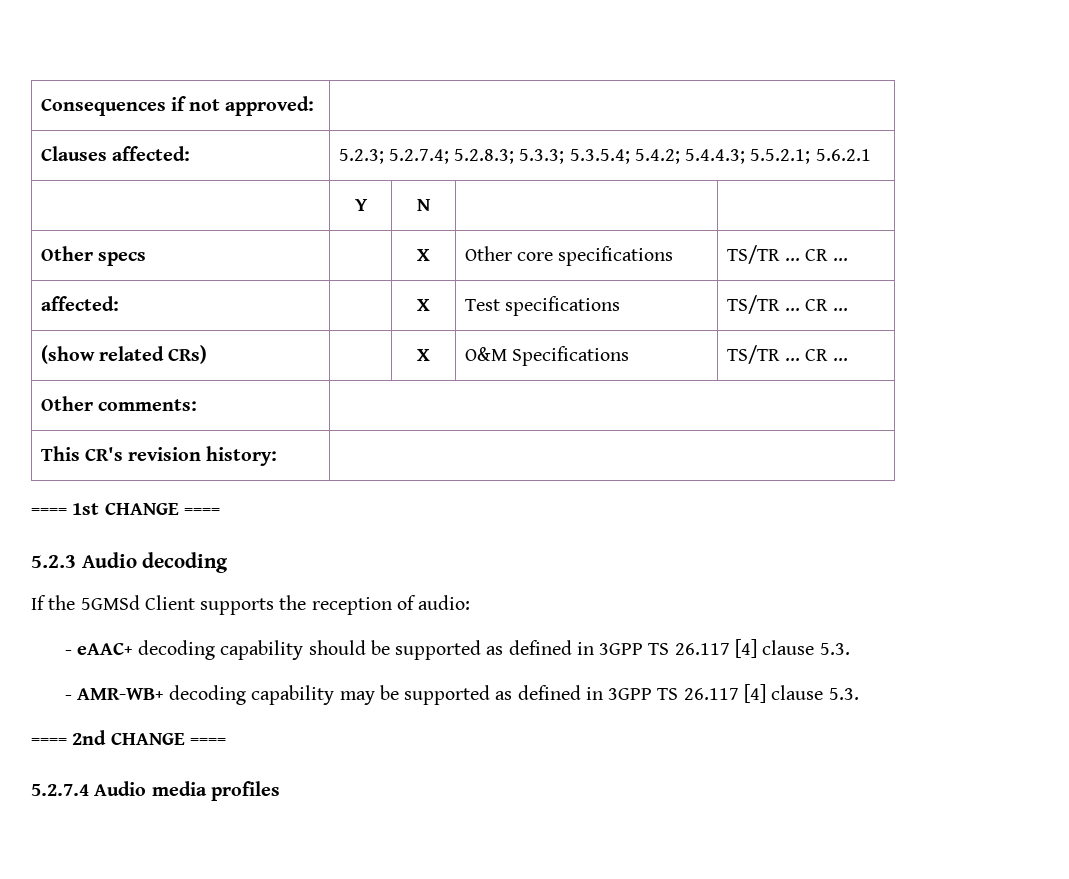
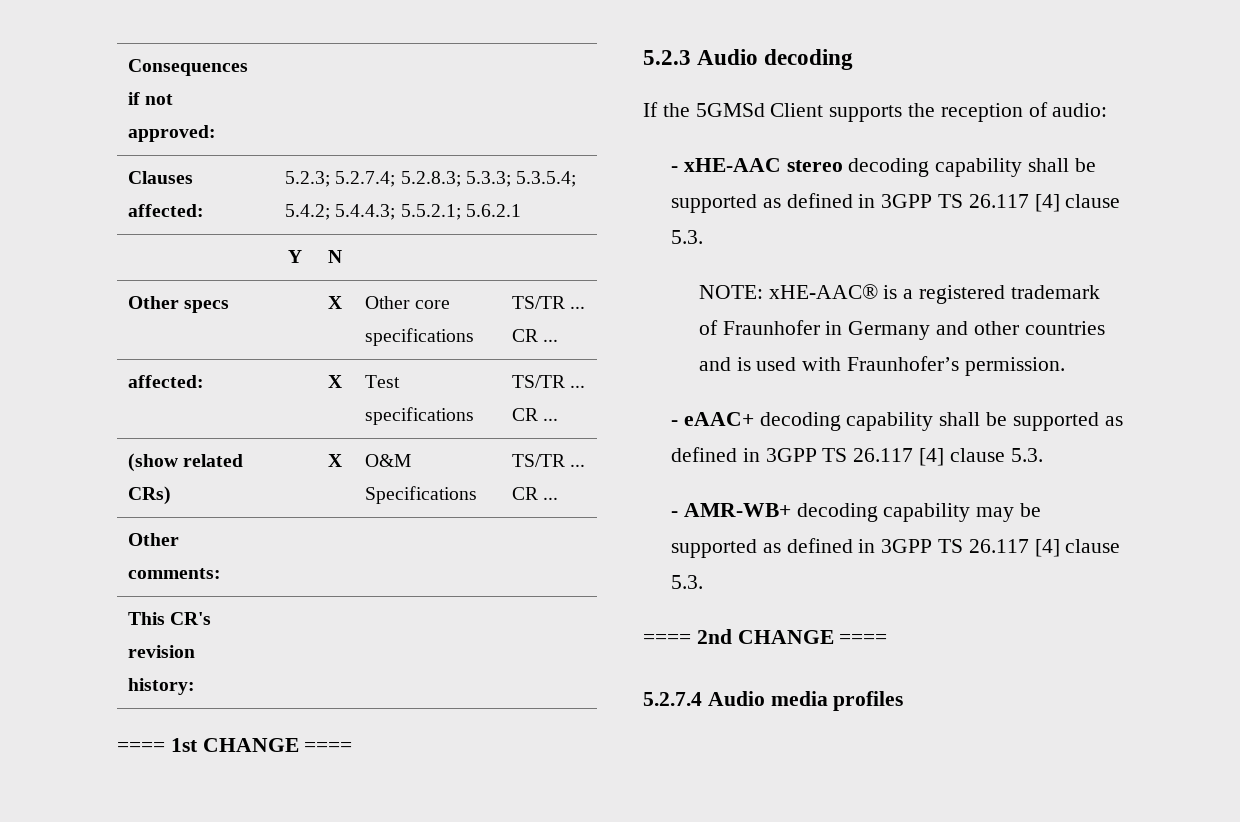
+ - xHE-AAC stereo decoding capability shall be supported as defined in 3GPP TS 26.117 [4] clause 5.3.
+ NOTE: xHE-AAC® is a registered trademark of Fraunhofer in Germany and other countries and is used with Fraunhofer’s permission.
- - eAAC+ decoding capability should be supported as defined in 3GPP TS 26.117 [4] clause 5.3.
+ - eAAC+ decoding capability shall be supported as defined in 3GPP TS 26.117 [4] clause 5.3.

